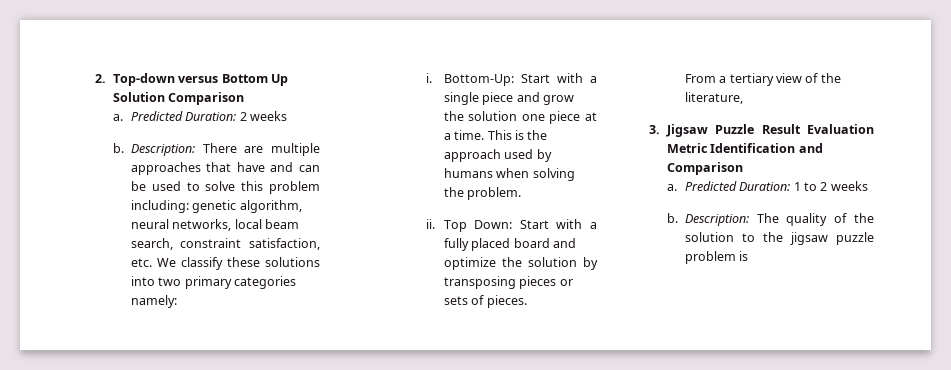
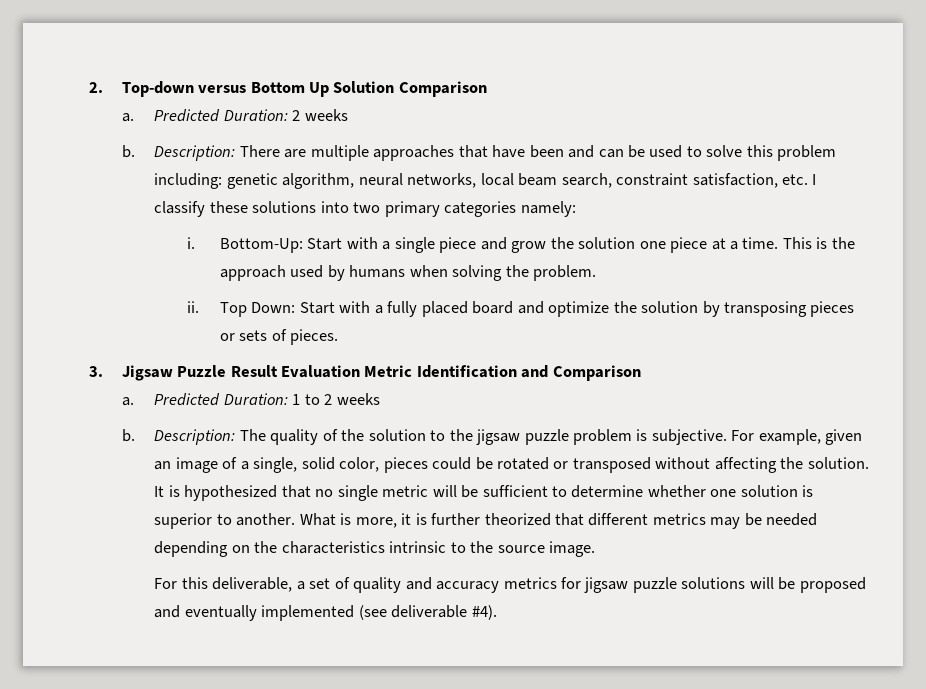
- Description: There are multiple approaches that have and can be used to solve this problem including: genetic algorithm, neural networks, local beam search, constraint satisfaction, etc. We classify these solutions into two primary categories namely:
+ Description: There are multiple approaches that have been and can be used to solve this problem including: genetic algorithm, neural networks, local beam search, constraint satisfaction, etc. I classify these solutions into two primary categories namely:
- From a tertiary view of the literature,
- Description: The quality of the solution to the jigsaw puzzle problem is
+ Description: The quality of the solution to the jigsaw puzzle problem is subjective. For example, given an image of a single, solid color, pieces could be rotated or transposed without affecting the solution. It is hypothesized that no single metric will be sufficient to determine whether one solution is superior to another. What is more, it is further theorized that different metrics may be needed depending on the characteristics intrinsic to the source image.
+ For this deliverable, a set of quality and accuracy metrics for jigsaw puzzle solutions will be proposed and eventually implemented (see deliverable #4).

